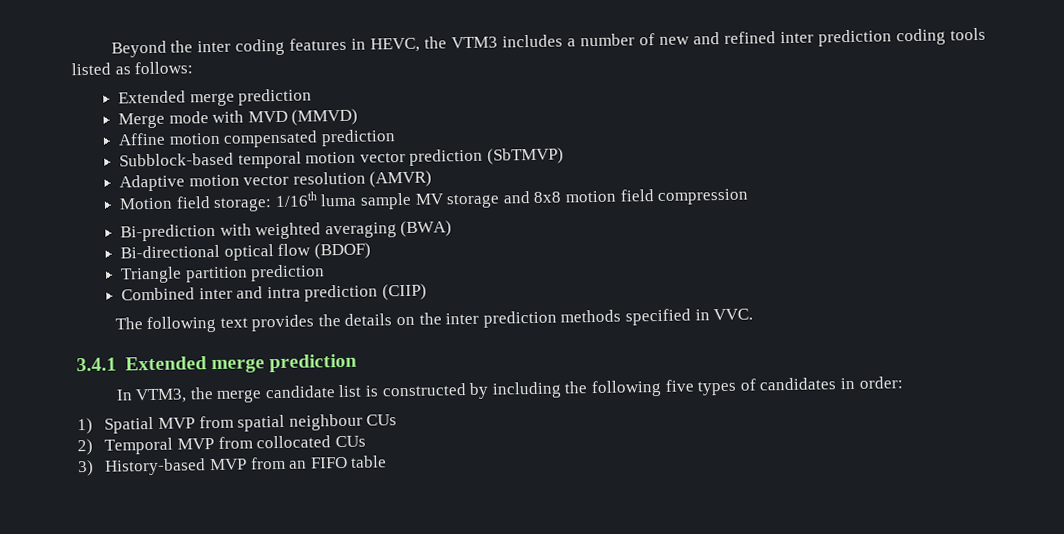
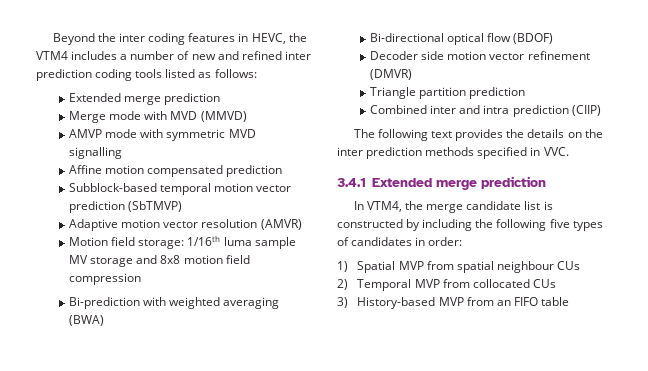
- Beyond the inter coding features in HEVC, the VTM3 includes a number of new and refined inter prediction coding tools listed as follows:
+ Beyond the inter coding features in HEVC, the VTM4 includes a number of new and refined inter prediction coding tools listed as follows:
+ AMVP mode with symmetric MVD signalling
+ Decoder side motion vector refinement (DMVR)
- In VTM3, the merge candidate list is constructed by including the following five types of candidates in order:
+ In VTM4, the merge candidate list is constructed by including the following five types of candidates in order:

